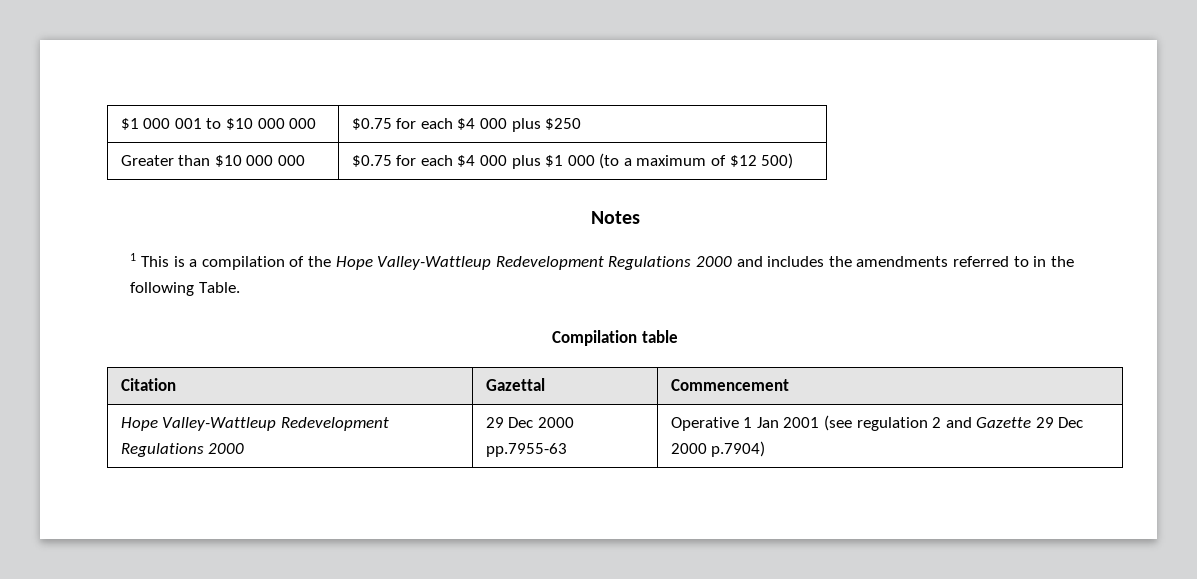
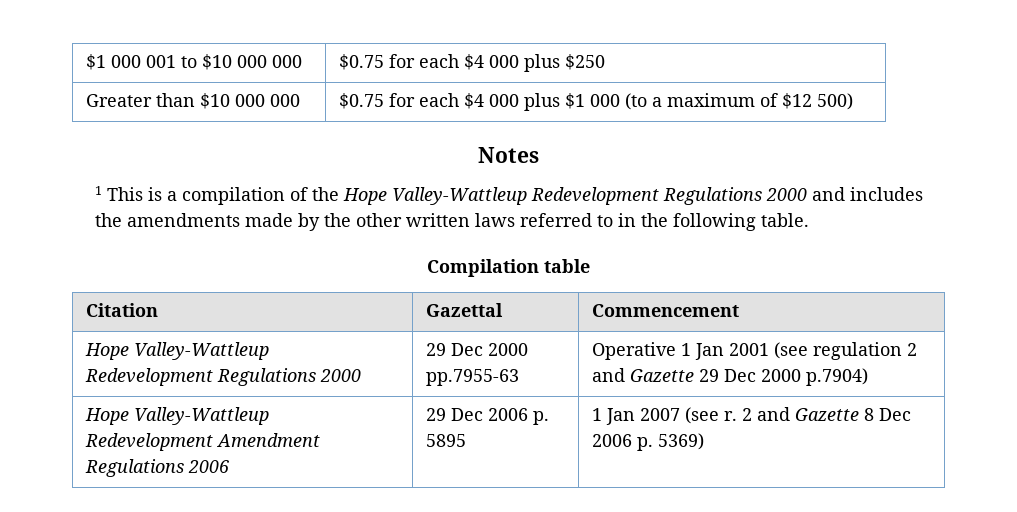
- 1 This is a compilation of the Hope Valley-Wattleup Redevelopment Regulations 2000 and includes the amendments referred to in the following Table.
+ 1 This is a compilation of the Hope Valley-Wattleup Redevelopment Regulations 2000 and includes the amendments made by the other written laws referred to in the following table.
+ Hope Valley-Wattleup Redevelopment Amendment Regulations 2006 | 29 Dec 2006 p. 5895 | 1 Jan 2007 (see r. 2 and Gazette 8 Dec 2006 p. 5369)

